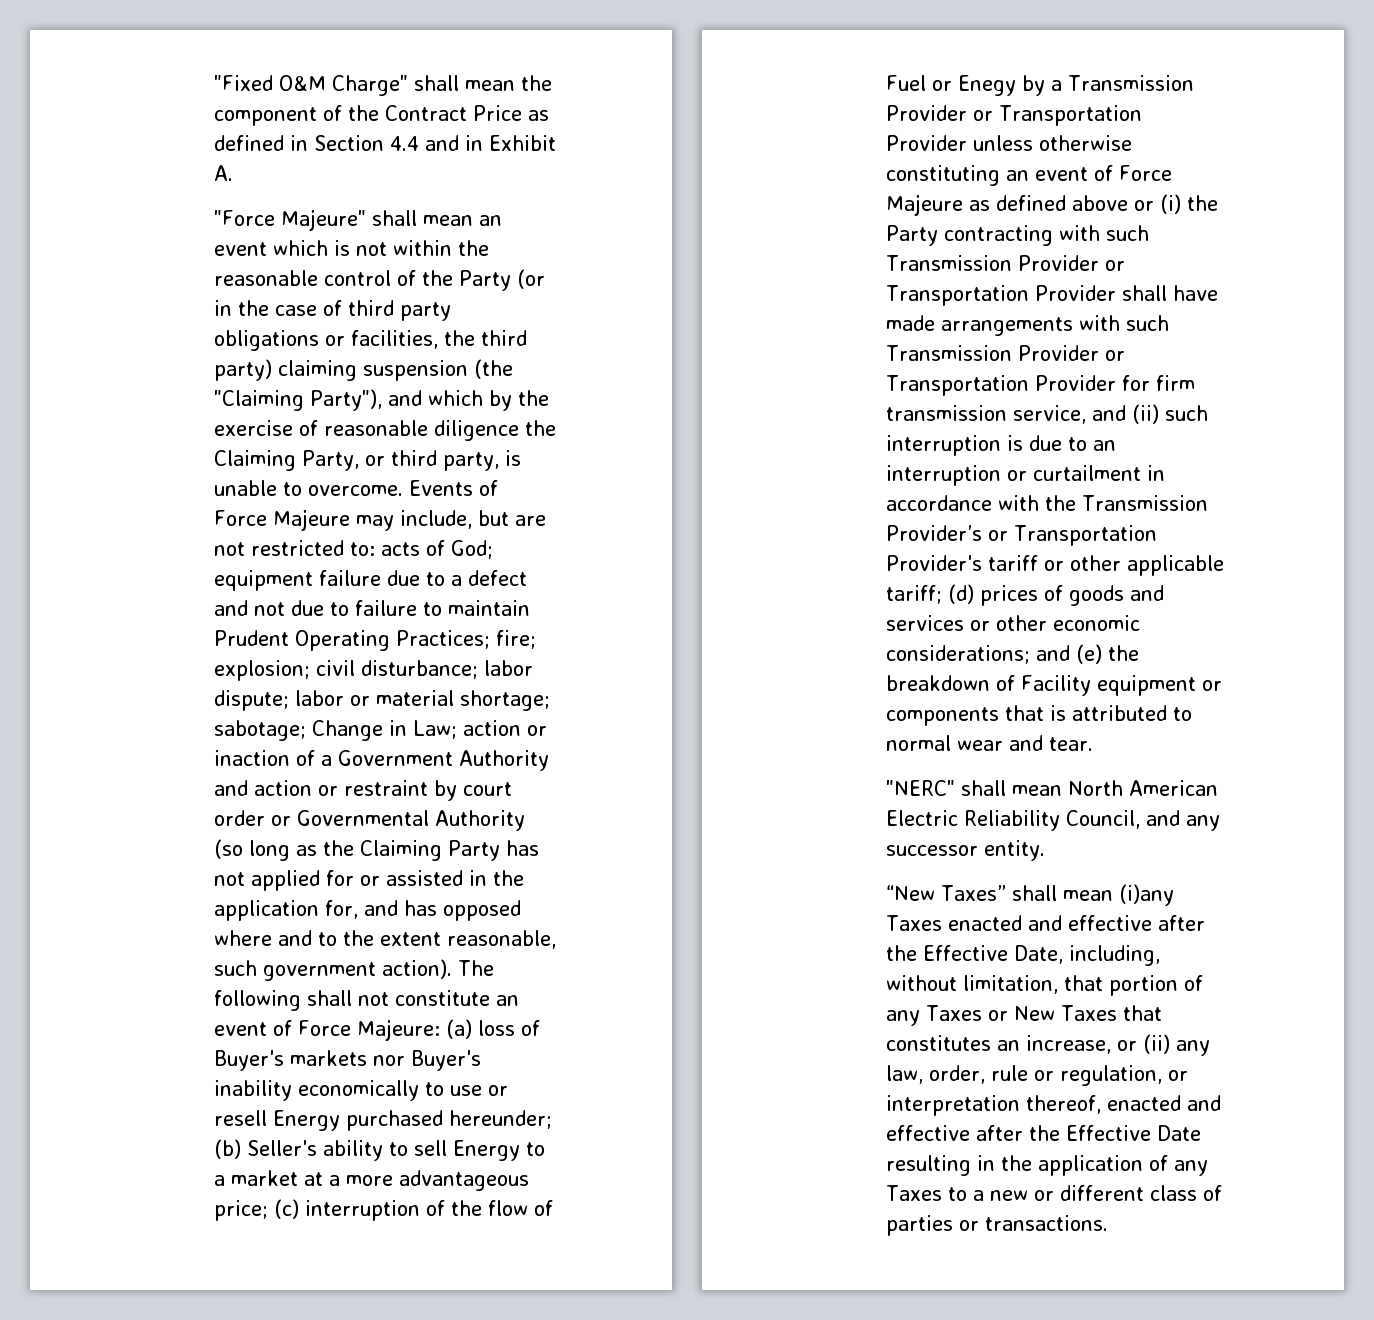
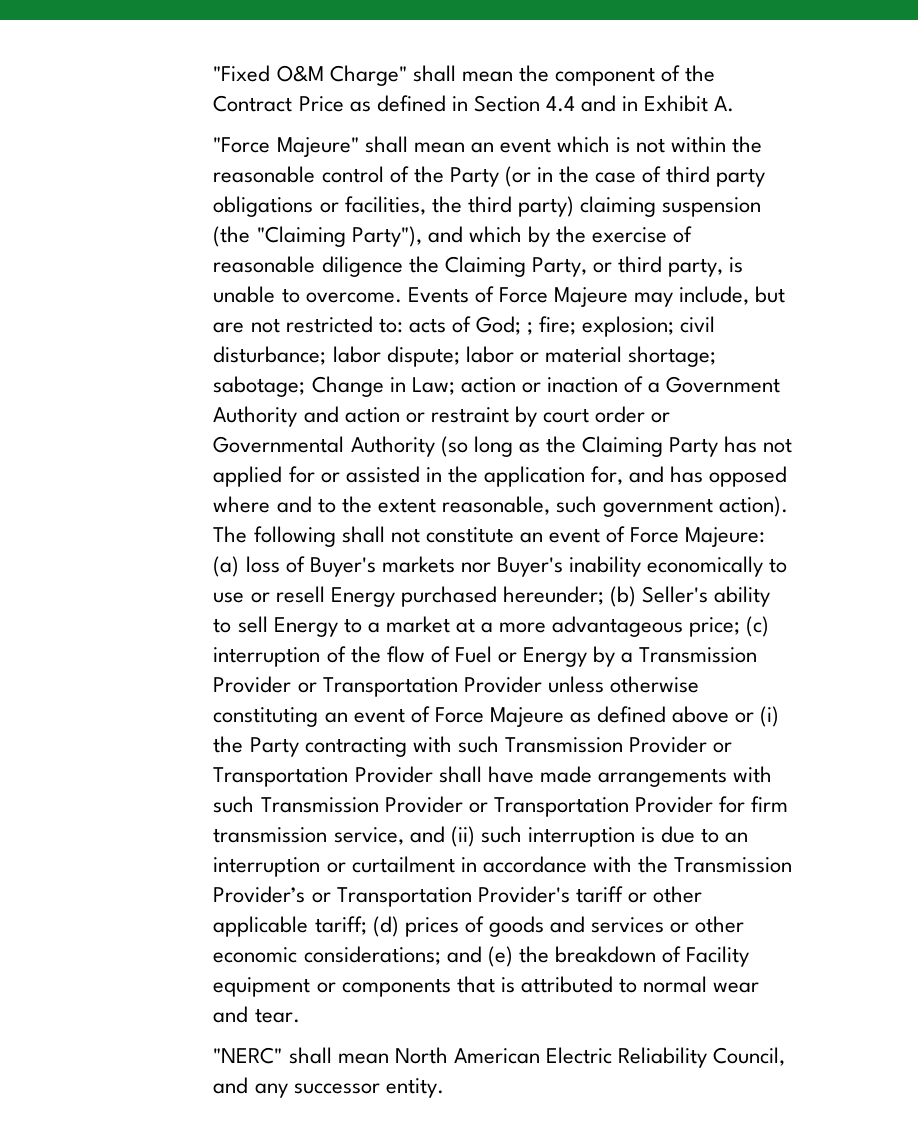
- equipment failure due to a defect and not due to failure to maintain Prudent Operating Practices;
+ ;
- (c) interruption of the flow of Fuel or Enegy by a Transmission Provider or Transportation Provider unless otherwise constituting an event of Force Majeure as defined above or (i) the Party contracting with such Transmission Provider or Transportation Provider shall have made arrangements with such Transmission Provider or Transportation Provider for firm transmission service, and (ii) such interruption is due to an interruption or curtailment in accordance with the Transmission Provider’s or Transportation Provider's tariff or other applicable tariff;
+ (c) interruption of the flow of Fuel or Energy by a Transmission Provider or Transportation Provider unless otherwise constituting an event of Force Majeure as defined above or (i) the Party contracting with such Transmission Provider or Transportation Provider shall have made arrangements with such Transmission Provider or Transportation Provider for firm transmission service, and (ii) such interruption is due to an interruption or curtailment in accordance with the Transmission Provider’s or Transportation Provider's tariff or other applicable tariff;
- “New Taxes” shall mean (i)any Taxes enacted and effective after the Effective Date, including, without limitation, that portion of any Taxes or New Taxes that constitutes an increase, or (ii) any law, order, rule or regulation, or interpretation thereof, enacted and effective after the Effective Date resulting in the application of any Taxes to a new or different class of parties or transactions.

